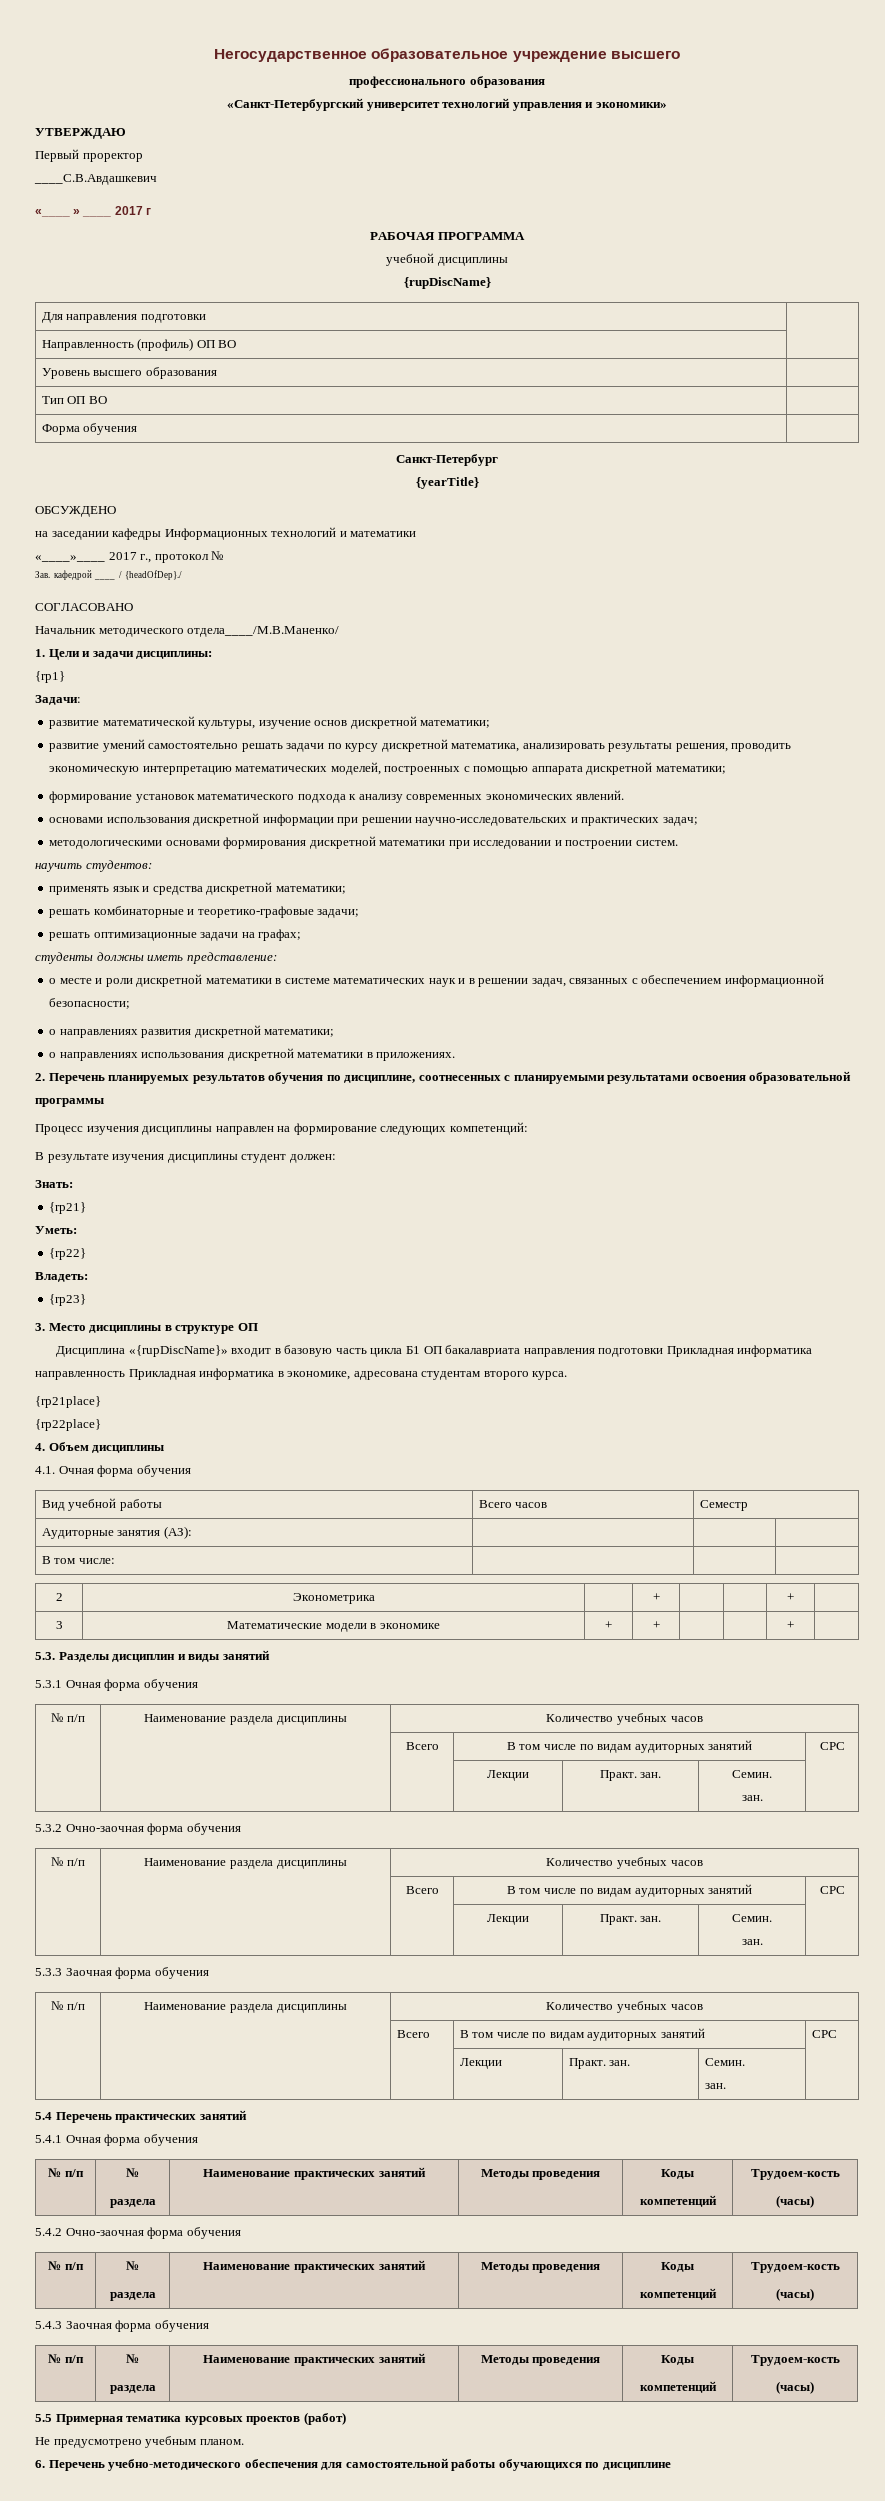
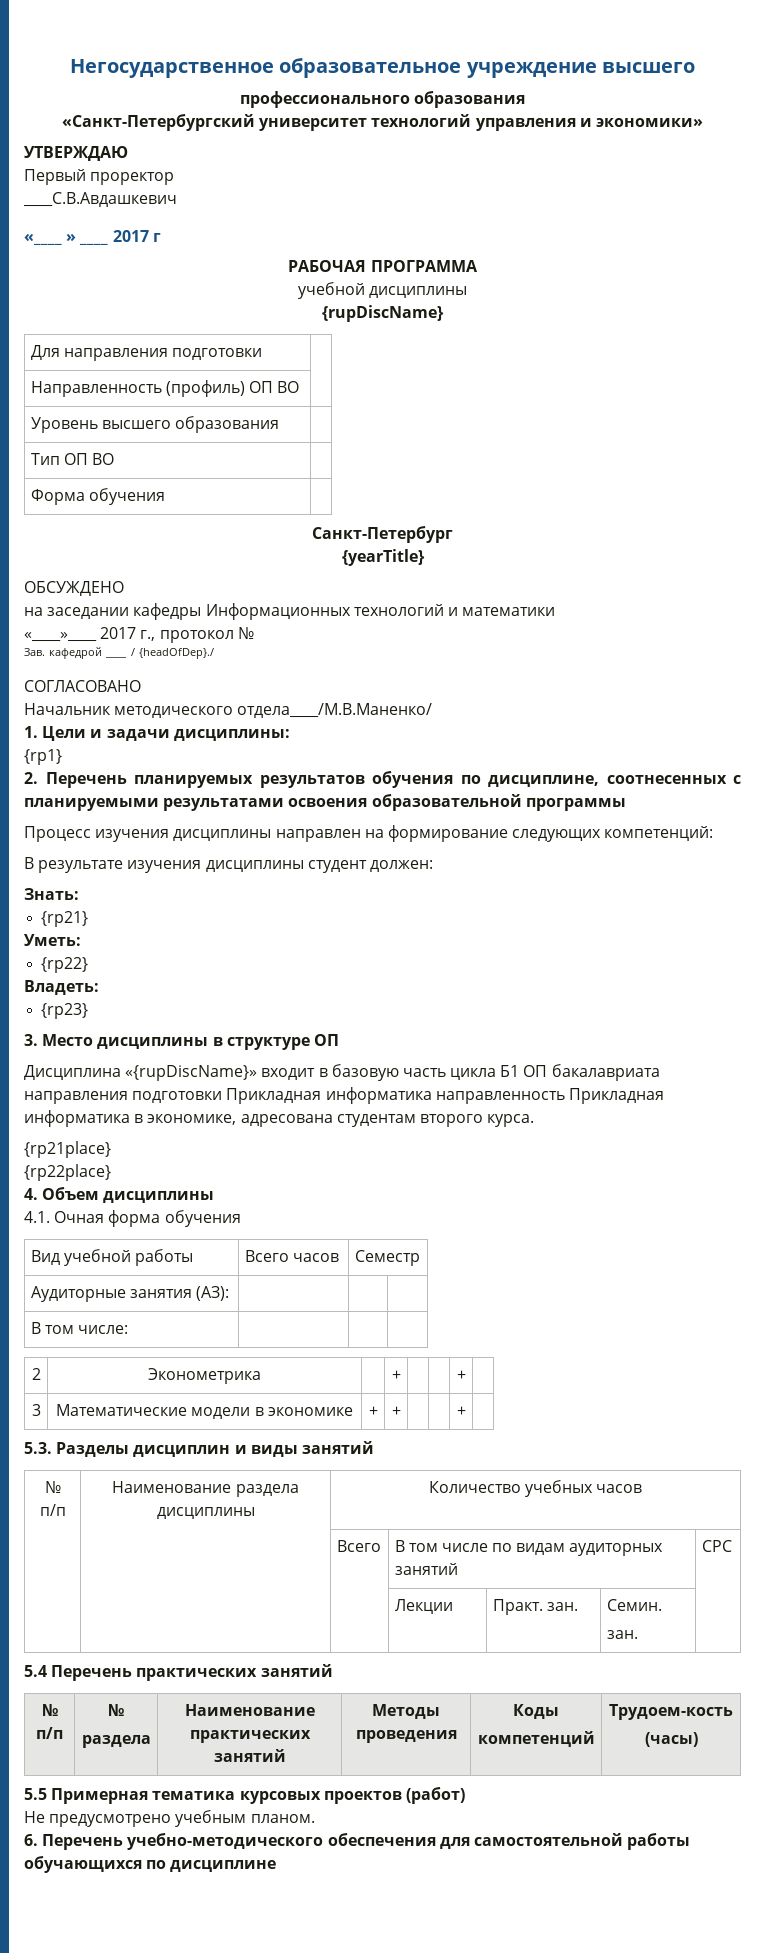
- Задачи:
- развитие математической культуры, изучение основ дискретной математики;
- развитие умений самостоятельно решать задачи по курсу дискретной математика, анализировать результаты решения, проводить экономическую интерпретацию математических моделей, построенных с помощью аппарата дискретной математики;
- формирование установок математического подхода к анализу современных экономических явлений.
- основами использования дискретной информации при решении научно-исследовательских и практических задач;
- методологическими основами формирования дискретной математики при исследовании и построении систем.
- научить студентов:
- применять язык и средства дискретной математики;
- решать комбинаторные и теоретико-графовые задачи;
- решать оптимизационные задачи на графах;
- студенты должны иметь представление:
- о месте и роли дискретной математики в системе математических наук и в решении задач, связанных с обеспечением информационной безопасности;
- о направлениях развития дискретной математики;
- о направлениях использования дискретной математики в приложениях.
- 5.3.1 Очная форма обучения
- № п/п | Наименование раздела дисциплины | Количество учебных часов
- | | Всего | В том числе по видам аудиторных занятий | СРС
- | | | Лекции | Практ. зан. | Семин.
- зан. |
- 5.3.2 Очно-заочная форма обучения
- № п/п | Наименование раздела дисциплины | Количество учебных часов
- | | Всего | В том числе по видам аудиторных занятий | СРС
- | | | Лекции | Практ. зан. | Семин.
- зан. |
- 5.3.3 Заочная форма обучения
- 5.4.1 Очная форма обучения
- № п/п | №
- раздела | Наименование практических занятий | Методы проведения | Коды
- компетенций | Трудоем-кость
- (часы)
- 5.4.2 Очно-заочная форма обучения
- № п/п | №
- раздела | Наименование практических занятий | Методы проведения | Коды
- компетенций | Трудоем-кость
- (часы)
- 5.4.3 Заочная форма обучения

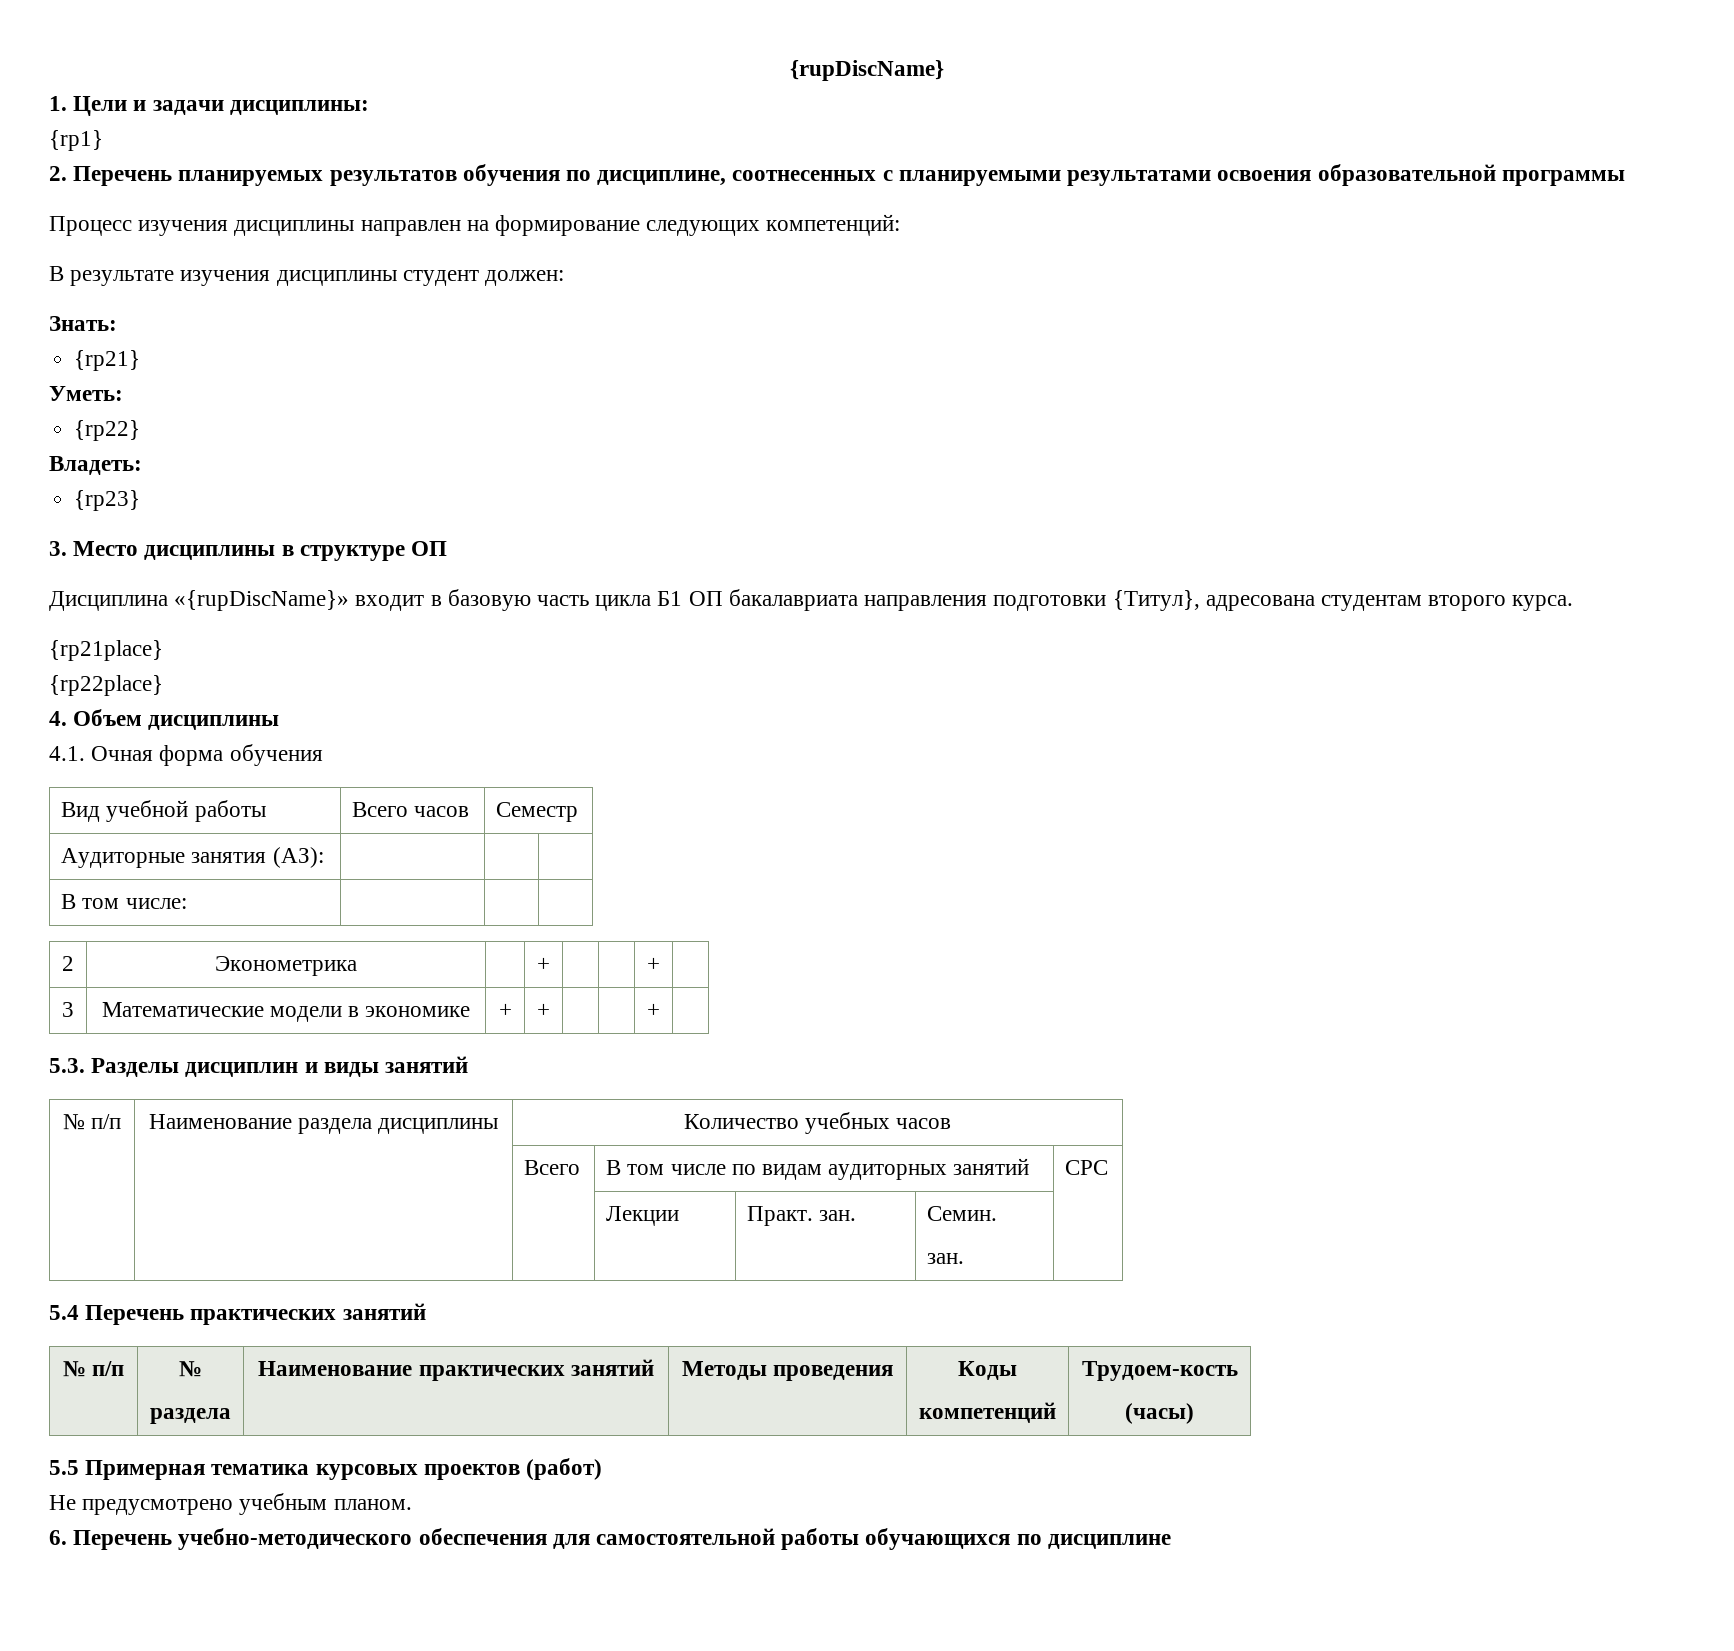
- Негосударственное образовательное учреждение высшего
- профессионального образования
- «Санкт-Петербургский университет технологий управления и экономики»
- УТВЕРЖДАЮ
- Первый проректор
- ____С.В.Авдашкевич
- «____ » ____ 2017 г
- РАБОЧАЯ ПРОГРАММА
- учебной дисциплины
  {rupDiscName}
- Для направления подготовки |
- Направленность (профиль) ОП ВО |
- Уровень высшего образования |
- Тип ОП ВО |
- Форма обучения |
- Санкт-Петербург
- {yearTitle}
- ОБСУЖДЕНО
- на заседании кафедры Информационных технологий и математики
- «____»____ 2017 г., протокол №
- Зав. кафедрой ____ / {headOfDep}./
- СОГЛАСОВАНО
- Начальник методического отдела____/М.В.Маненко/
- Дисциплина «{rupDiscName}» входит в базовую часть цикла Б1 ОП бакалавриата направления подготовки Прикладная информатика направленность Прикладная информатика в экономике, адресована студентам второго курса.
+ Дисциплина «{rupDiscName}» входит в базовую часть цикла Б1 ОП бакалавриата направления подготовки {Титул}, адресована студентам второго курса.

